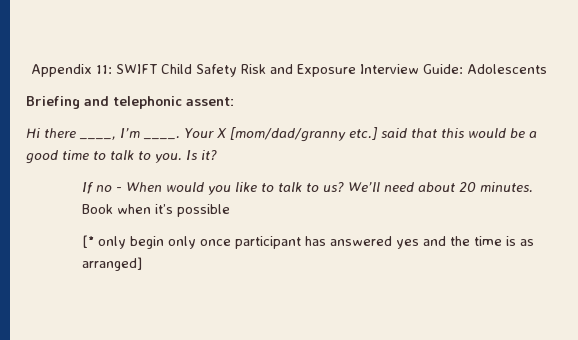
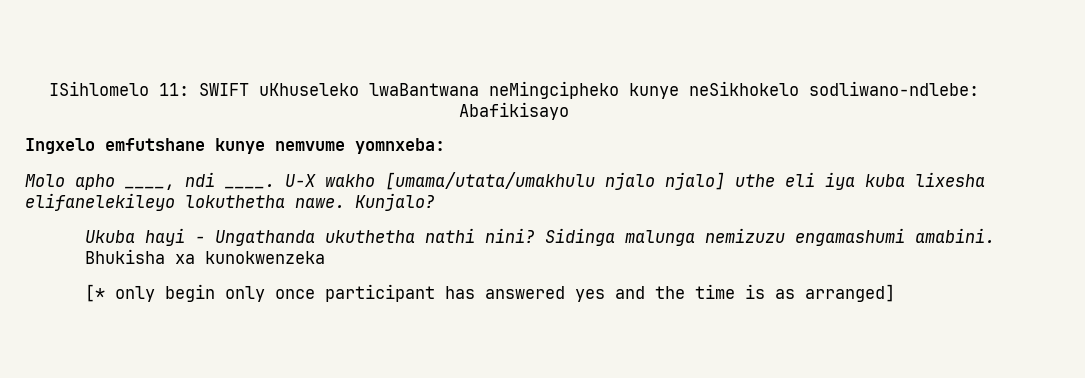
- Appendix 11: SWIFT Child Safety Risk and Exposure Interview Guide: Adolescents
- Briefing and telephonic assent:
- Hi there ____, I’m ____. Your X [mom/dad/granny etc.] said that this would be a good time to talk to you. Is it?
- If no - When would you like to talk to us? We’ll need about 20 minutes. Book when it’s possible
+ ISihlomelo 11: SWIFT uKhuseleko lwaBantwana neMingcipheko kunye neSikhokelo sodliwano-ndlebe: Abafikisayo
+ Ingxelo emfutshane kunye nemvume yomnxeba:
+ Molo apho ____, ndi ____. U-X wakho [umama/utata/umakhulu njalo njalo] uthe eli iya kuba lixesha elifanelekileyo lokuthetha nawe. Kunjalo?
+ Ukuba hayi - Ungathanda ukuthetha nathi nini? Sidinga malunga nemizuzu engamashumi amabini. Bhukisha xa kunokwenzeka

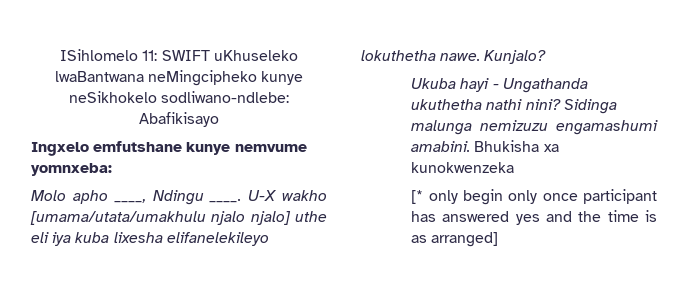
- Molo apho ____, ndi ____.
+ Molo apho ____, Ndingu ____.

